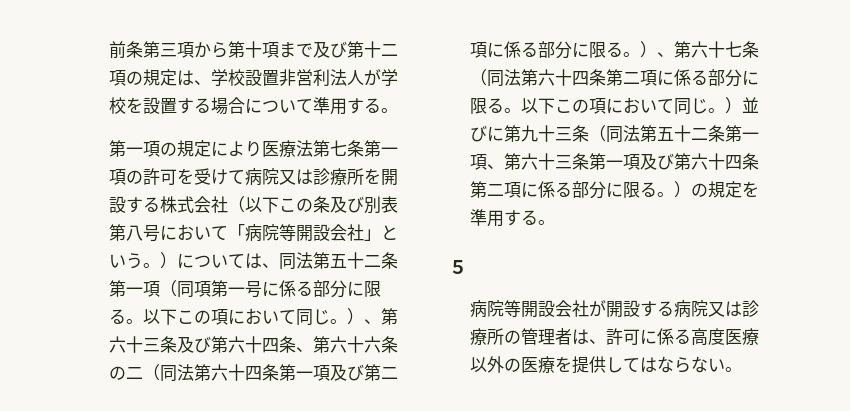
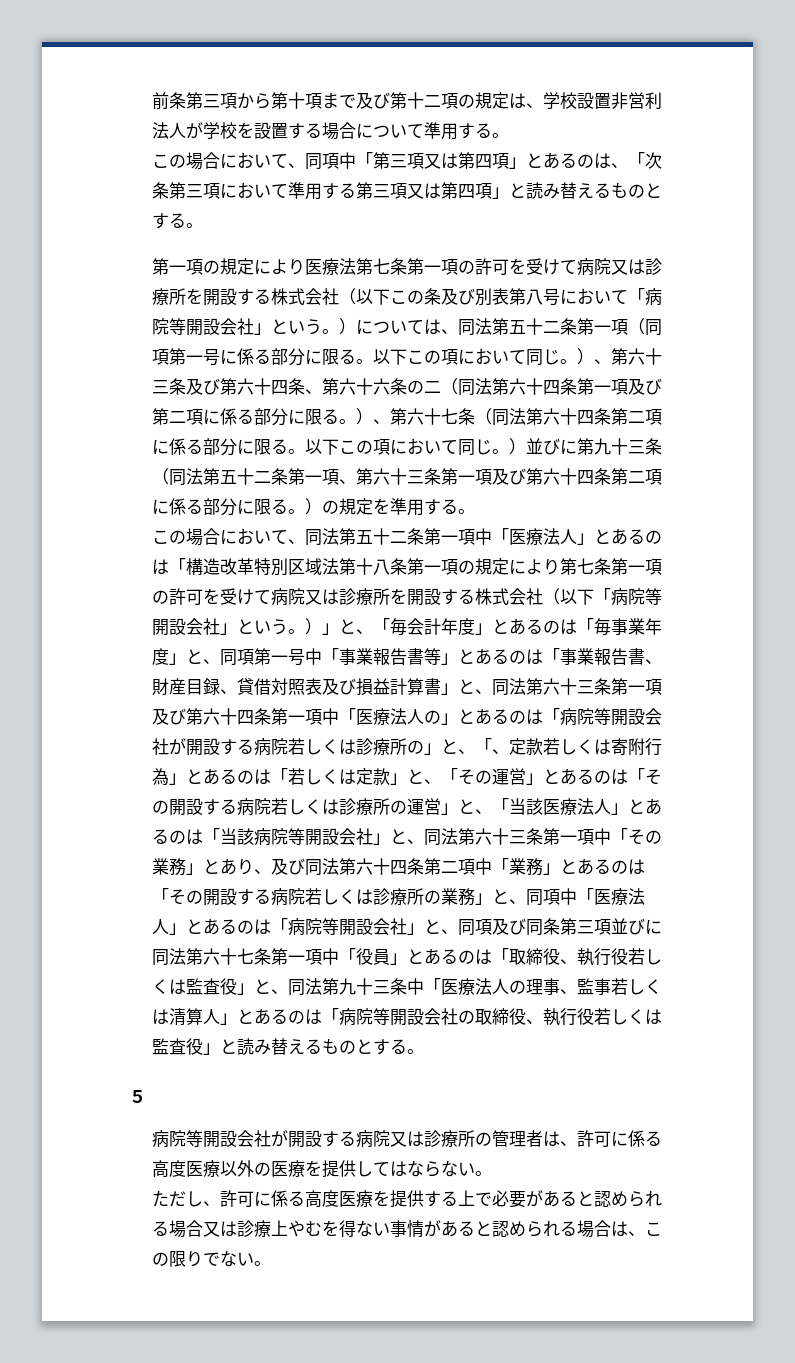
+ この場合において、同項中「第三項又は第四項」とあるのは、「次条第三項において準用する第三項又は第四項」と読み替えるものとする。
+ この場合において、同法第五十二条第一項中「医療法人」とあるのは「構造改革特別区域法第十八条第一項の規定により第七条第一項の許可を受けて病院又は診療所を開設する株式会社（以下「病院等開設会社」という。）」と、「毎会計年度」とあるのは「毎事業年度」と、同項第一号中「事業報告書等」とあるのは「事業報告書、財産目録、貸借対照表及び損益計算書」と、同法第六十三条第一項及び第六十四条第一項中「医療法人の」とあるのは「病院等開設会社が開設する病院若しくは診療所の」と、「、定款若しくは寄附行為」とあるのは「若しくは定款」と、「その運営」とあるのは「その開設する病院若しくは診療所の運営」と、「当該医療法人」とあるのは「当該病院等開設会社」と、同法第六十三条第一項中「その業務」とあり、及び同法第六十四条第二項中「業務」とあるのは「その開設する病院若しくは診療所の業務」と、同項中「医療法人」とあるのは「病院等開設会社」と、同項及び同条第三項並びに同法第六十七条第一項中「役員」とあるのは「取締役、執行役若しくは監査役」と、同法第九十三条中「医療法人の理事、監事若しくは清算人」とあるのは「病院等開設会社の取締役、執行役若しくは監査役」と読み替えるものとする。
+ ただし、許可に係る高度医療を提供する上で必要があると認められる場合又は診療上やむを得ない事情があると認められる場合は、この限りでない。

